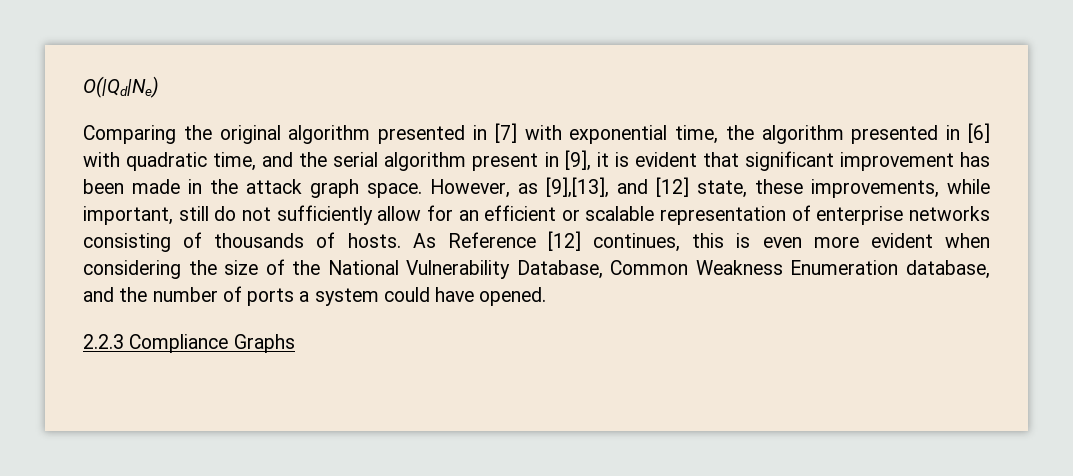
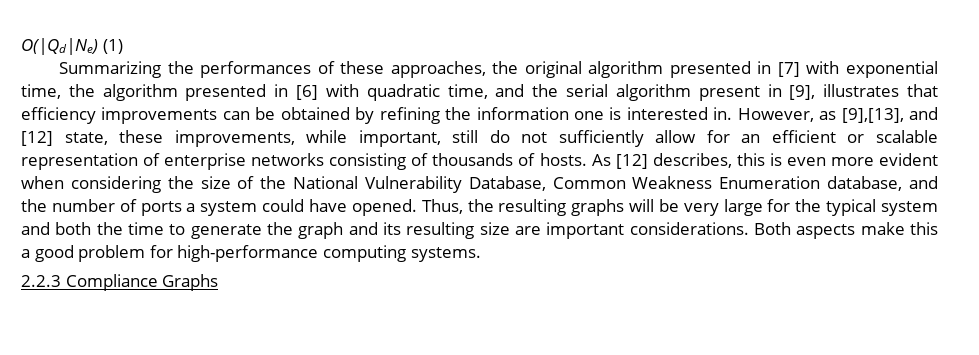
- O(|Qd|Ne)
- Comparing the original algorithm presented in [7] with exponential time, the algorithm presented in [6] with quadratic time, and the serial algorithm present in [9], it is evident that significant improvement has been made in the attack graph space.
+ O(|Qd|Ne) (1)
+ Summarizing the performances of these approaches, the original algorithm presented in [7] with exponential time, the algorithm presented in [6] with quadratic time, and the serial algorithm present in [9], illustrates that efficiency improvements can be obtained by refining the information one is interested in.
- As Reference [12] continues, this is even more evident when considering the size of the National Vulnerability Database, Common Weakness Enumeration database, and the number of ports a system could have opened.
+ As [12] describes, this is even more evident when considering the size of the National Vulnerability Database, Common Weakness Enumeration database, and the number of ports a system could have opened. Thus, the resulting graphs will be very large for the typical system and both the time to generate the graph and its resulting size are important considerations. Both aspects make this a good problem for high-performance computing systems.

